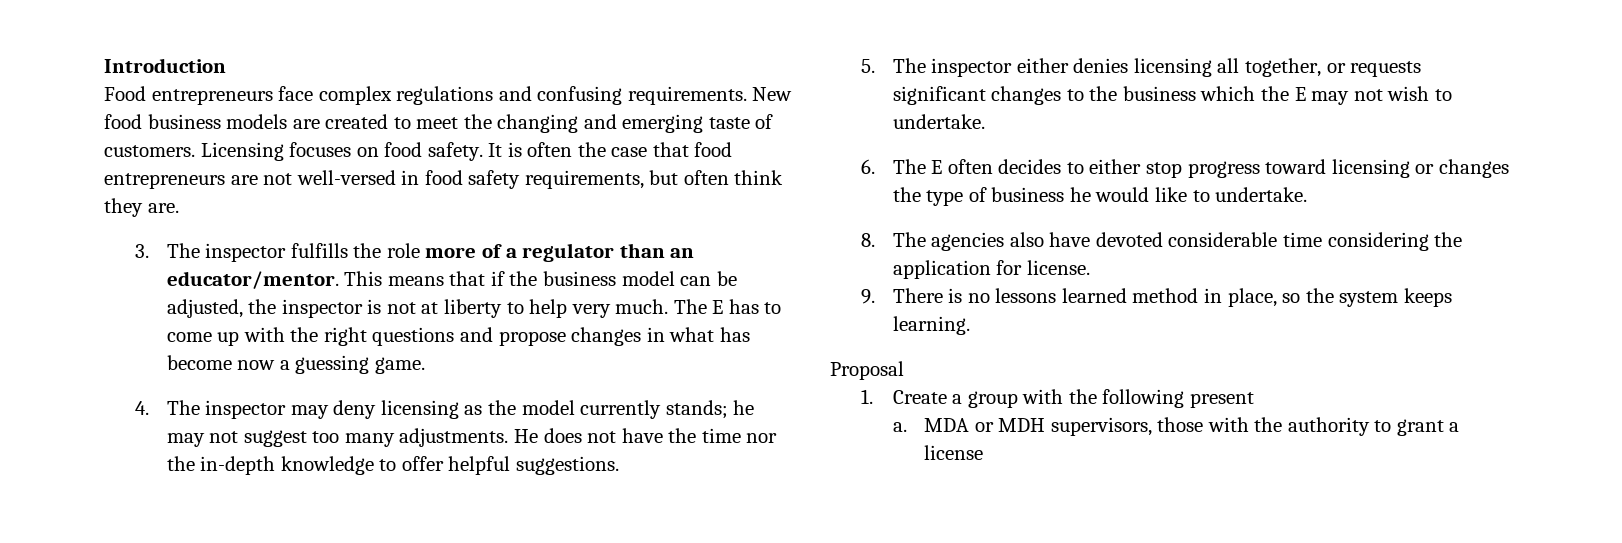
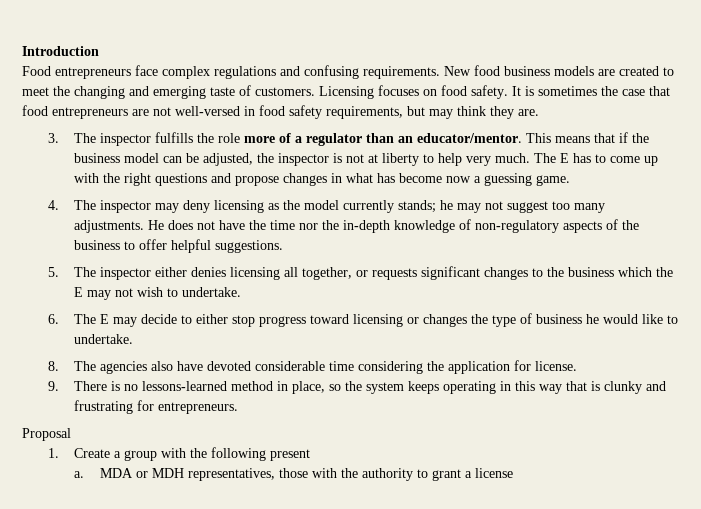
- It is often the case that food entrepreneurs are not well-versed in food safety requirements, but often think they are.
+ It is sometimes the case that food entrepreneurs are not well-versed in food safety requirements, but may think they are.
- He does not have the time nor the in-depth knowledge to offer helpful suggestions.
+ He does not have the time nor the in-depth knowledge of non-regulatory aspects of the business to offer helpful suggestions.
- 6. The E often decides to either stop progress toward licensing or changes the type of business he would like to undertake.
+ 6. The E may decide to either stop progress toward licensing or changes the type of business he would like to undertake.
- 9. There is no lessons learned method in place, so the system keeps learning.
+ 9. There is no lessons-learned method in place, so the system keeps operating in this way that is clunky and frustrating for entrepreneurs.
- MDA or MDH supervisors, those with the authority to grant a license
+ MDA or MDH representatives, those with the authority to grant a license

